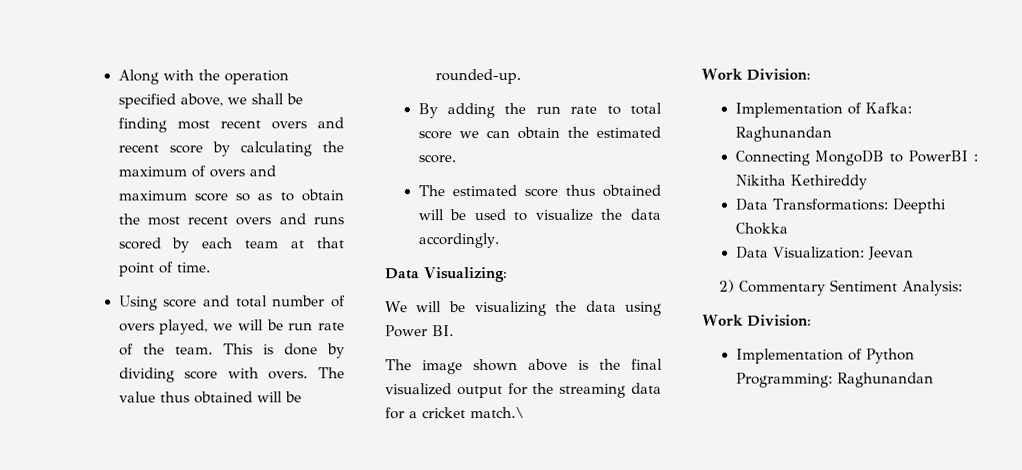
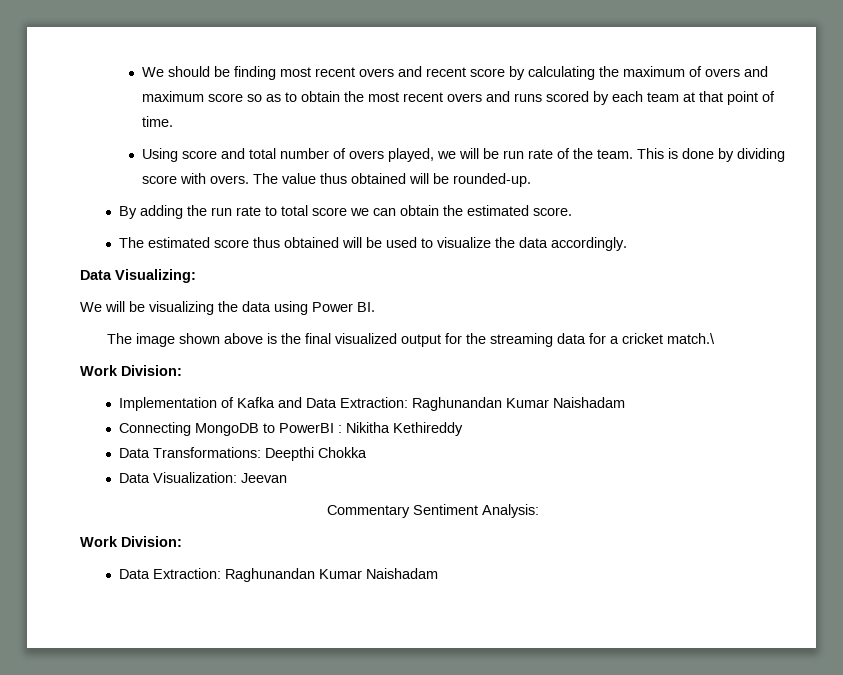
- Along with the operation specified above, we shall be finding most recent overs and recent score by calculating the maximum of overs and maximum score so as to obtain the most recent overs and runs scored by each team at that point of time.
+ We should be finding most recent overs and recent score by calculating the maximum of overs and maximum score so as to obtain the most recent overs and runs scored by each team at that point of time.
- Implementation of Kafka: Raghunandan
+ Implementation of Kafka and Data Extraction: Raghunandan Kumar Naishadam
- 2) Commentary Sentiment Analysis:
+ Commentary Sentiment Analysis:
  Work Division:
- Implementation of Python Programming: Raghunandan
+ Data Extraction: Raghunandan Kumar Naishadam

